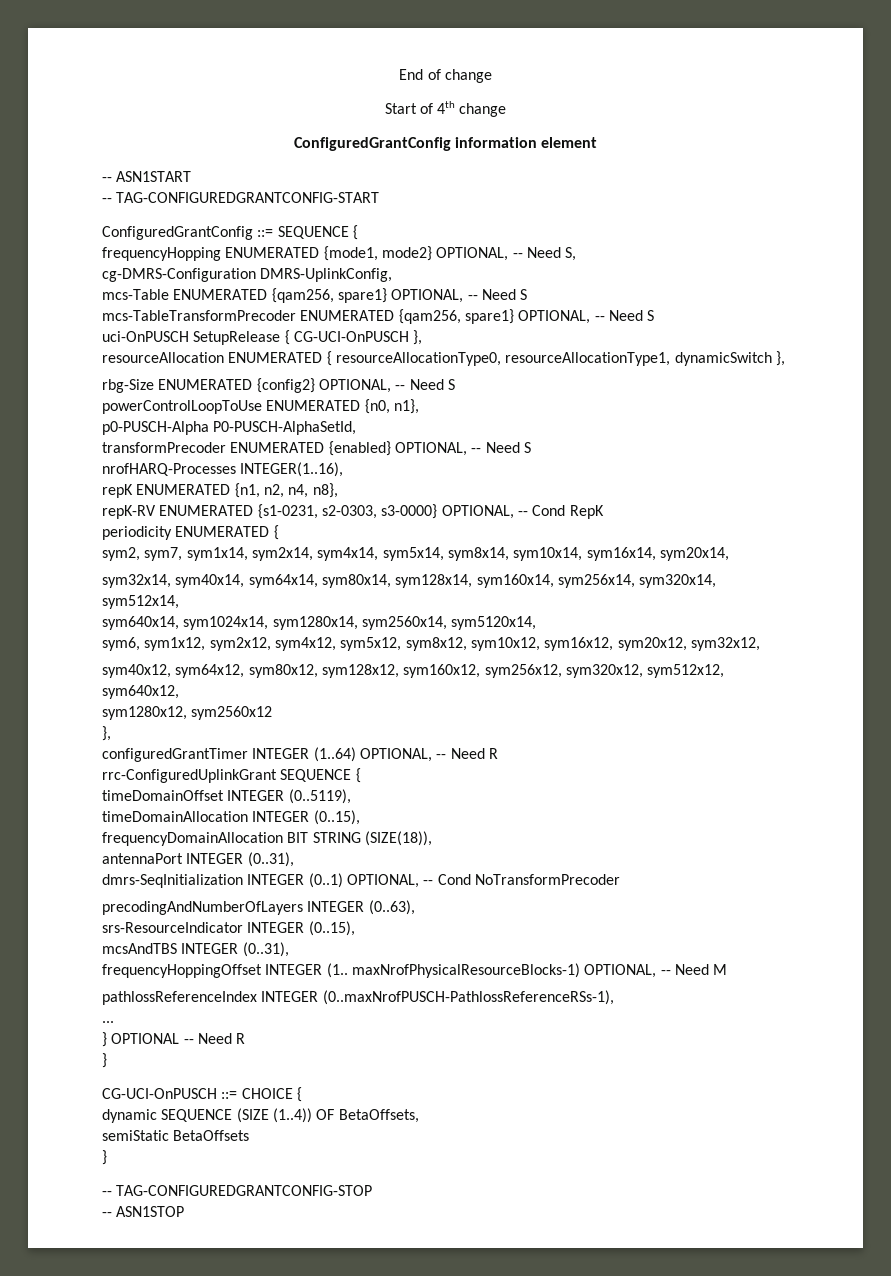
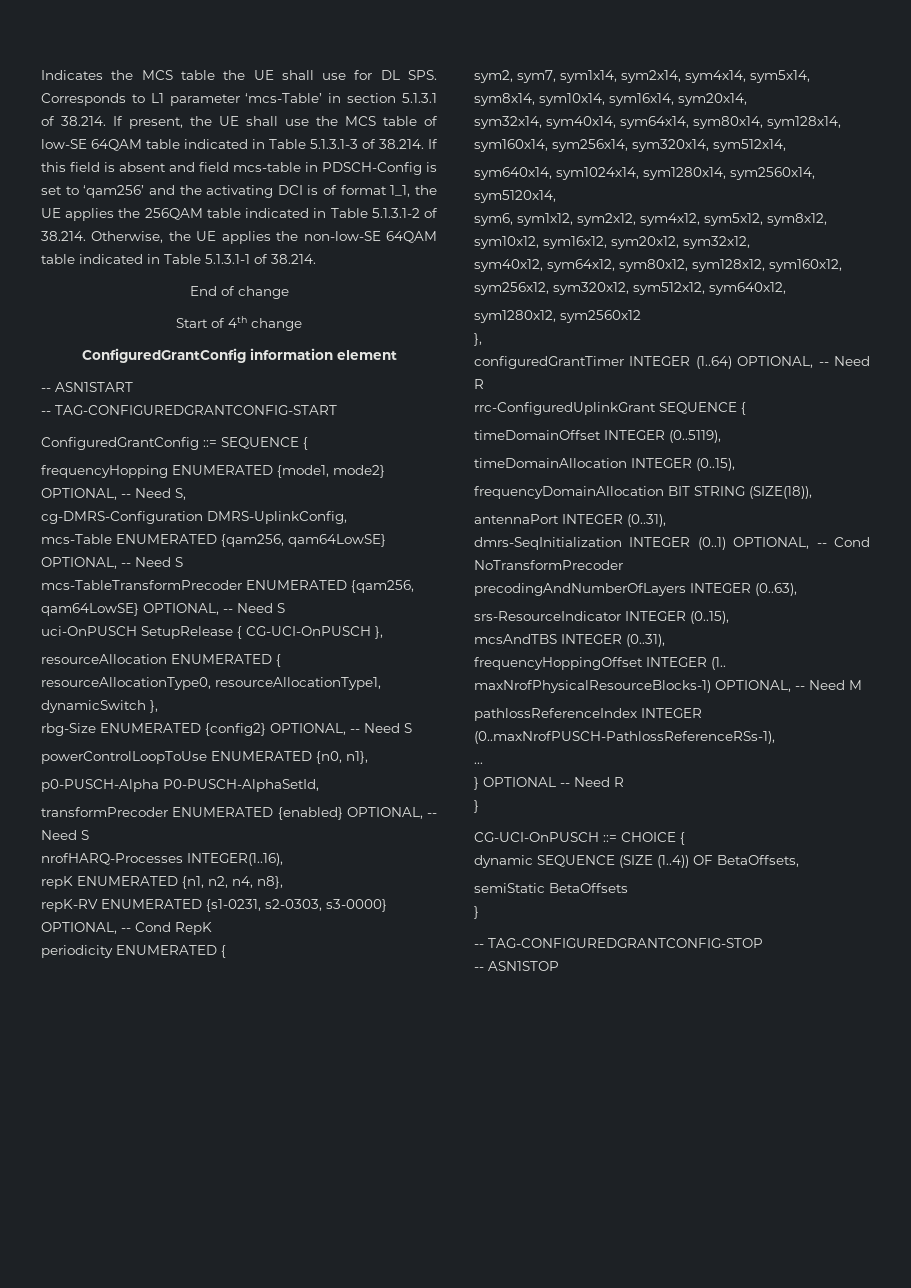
+ Indicates the MCS table the UE shall use for DL SPS. Corresponds to L1 parameter ‘mcs-Table’ in section 5.1.3.1 of 38.214. If present, the UE shall use the MCS table of low-SE 64QAM table indicated in Table 5.1.3.1-3 of 38.214. If this field is absent and field mcs-table in PDSCH-Config is set to ‘qam256’ and the activating DCI is of format 1_1, the UE applies the 256QAM table indicated in Table 5.1.3.1-2 of 38.214. Otherwise, the UE applies the non-low-SE 64QAM table indicated in Table 5.1.3.1-1 of 38.214.
- mcs-Table ENUMERATED {qam256, spare1} OPTIONAL, -- Need S
+ mcs-Table ENUMERATED {qam256, qam64LowSE} OPTIONAL, -- Need S
- mcs-TableTransformPrecoder ENUMERATED {qam256, spare1} OPTIONAL, -- Need S
+ mcs-TableTransformPrecoder ENUMERATED {qam256, qam64LowSE} OPTIONAL, -- Need S

